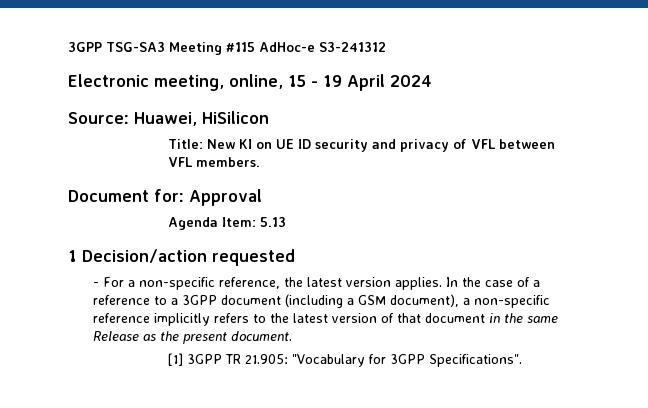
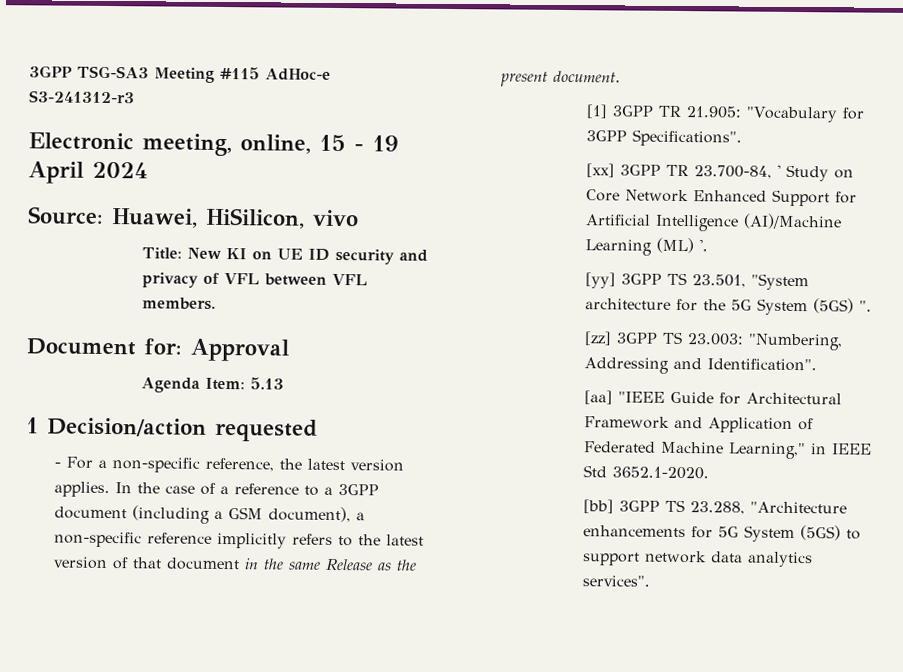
- 3GPP TSG-SA3 Meeting #115 AdHoc-e S3-241312
+ 3GPP TSG-SA3 Meeting #115 AdHoc-e S3-241312-r3
- Source: Huawei, HiSilicon
+ Source: Huawei, HiSilicon, vivo
+ [xx] 3GPP TR 23.700-84, ' Study on Core Network Enhanced Support for Artificial Intelligence (AI)/Machine Learning (ML) '.
+ [yy] 3GPP TS 23.501, "System architecture for the 5G System (5GS) ".
+ [zz] 3GPP TS 23.003: "Numbering, Addressing and Identification".
+ [aa] "IEEE Guide for Architectural Framework and Application of Federated Machine Learning," in IEEE Std 3652.1-2020.
+ [bb] 3GPP TS 23.288, "Architecture enhancements for 5G System (5GS) to support network data analytics services".

